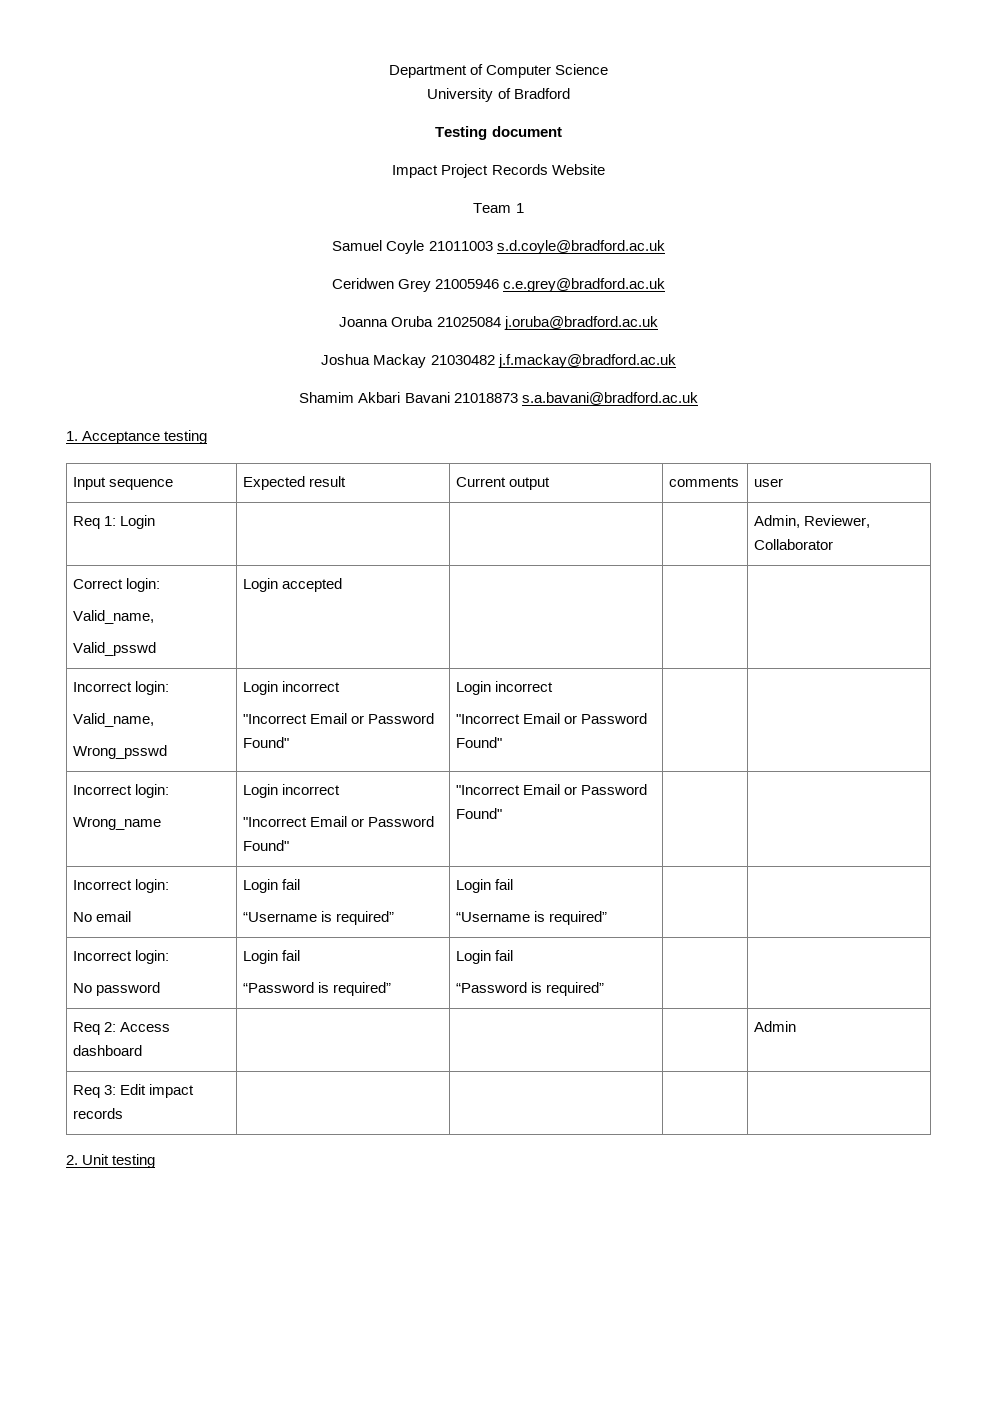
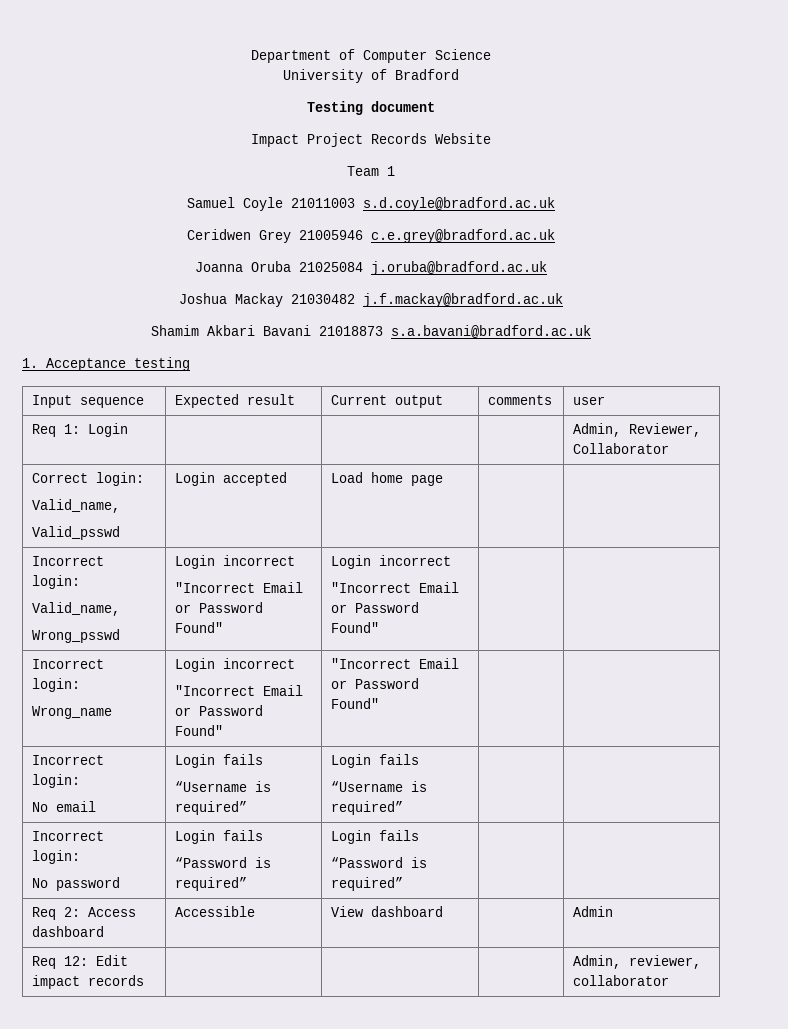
  Correct login:
  Valid_name,
- Valid_psswd | Login accepted | | |
+ Valid_psswd | Login accepted | Load home page | |
  Incorrect login:
  Valid_name,
  Wrong_psswd | Login incorrect
  "Incorrect Email or Password Found" | Login incorrect
  "Incorrect Email or Password Found" | |
  Incorrect login:
  Wrong_name | Login incorrect
  "Incorrect Email or Password Found" | "Incorrect Email or Password Found" | |
  Incorrect login:
- No email | Login fail
- “Username is required” | Login fail
+ No email | Login fails
+ “Username is required” | Login fails
  “Username is required” | |
  Incorrect login:
- No password | Login fail
- “Password is required” | Login fail
+ No password | Login fails
+ “Password is required” | Login fails
- Req 2: Access dashboard | | | | Admin
+ Req 2: Access dashboard | Accessible | View dashboard | | Admin
- Req 3: Edit impact records | | | |
- 2. Unit testing
+ Req 12: Edit impact records | | | | Admin, reviewer, collaborator

